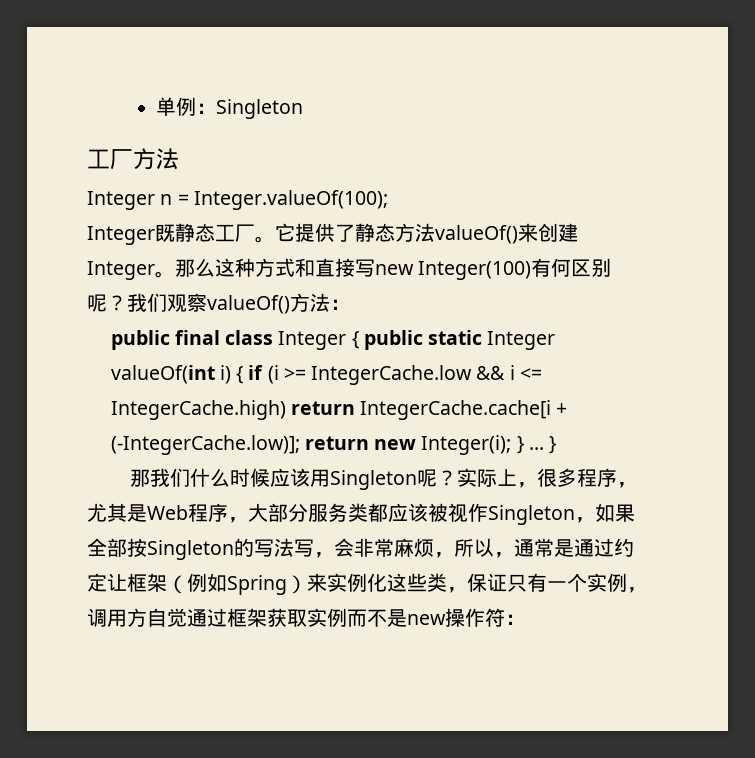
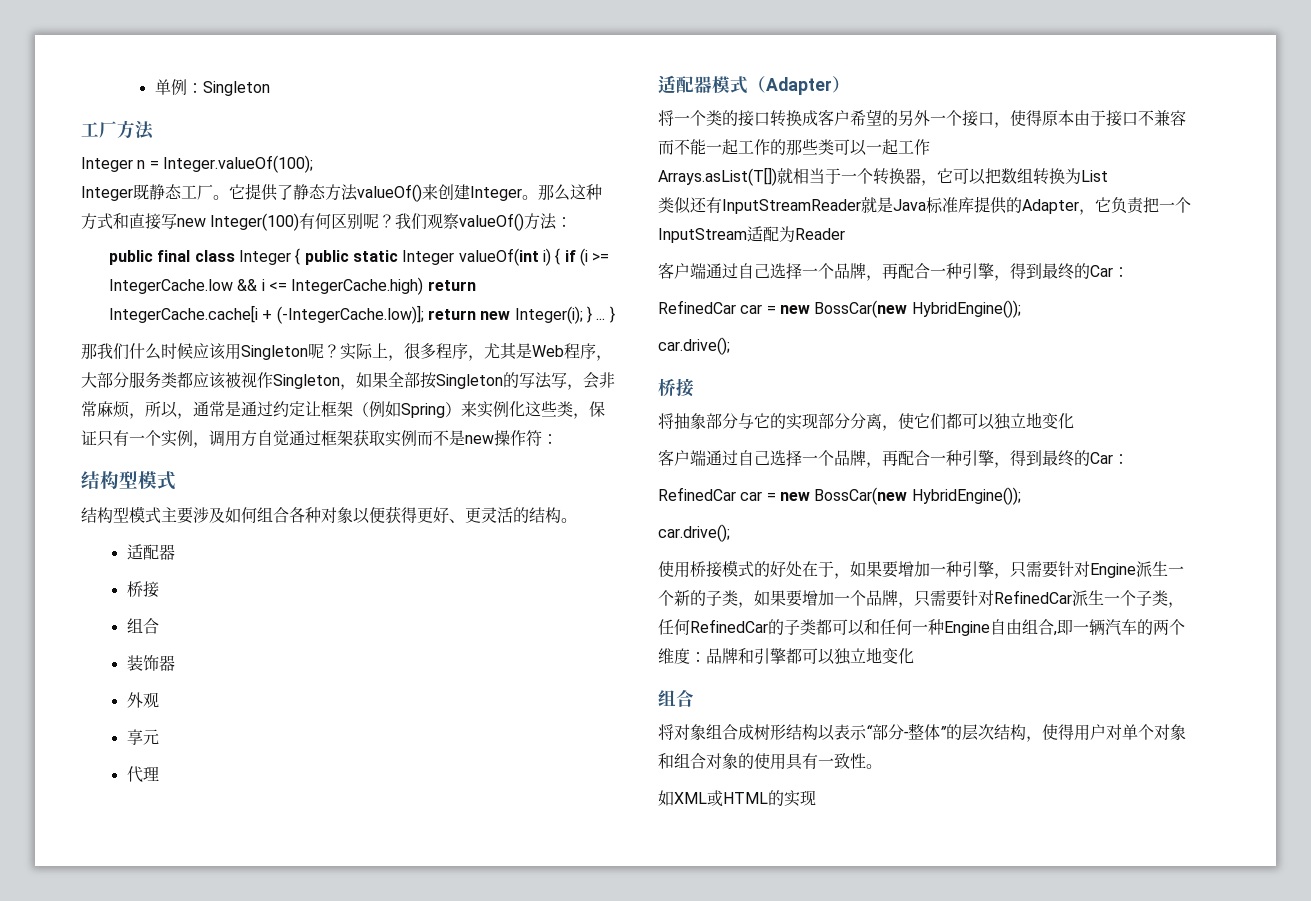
  实际上，很多程序，尤其是Web程序，大部分服务类都应该被视作Singleton，如果全部按Singleton的写法写，会非常麻烦，所以，通常是通过约定让框架（例如Spring）来实例化这些类，保证只有一个实例，调用方自觉通过框架获取实例而不是new操作符：
+ 结构型模式
+ 结构型模式主要涉及如何组合各种对象以便获得更好、更灵活的结构。
+ 适配器
+ 桥接
+ 组合
+ 装饰器
+ 外观
+ 享元
+ 代理
+ 适配器模式（Adapter）
+ 将一个类的接口转换成客户希望的另外一个接口，使得原本由于接口不兼容而不能一起工作的那些类可以一起工作
+ Arrays.asList(T[])就相当于一个转换器，它可以把数组转换为List
+ 类似还有InputStreamReader就是Java标准库提供的Adapter，它负责把一个InputStream适配为Reader
+ 客户端通过自己选择一个品牌，再配合一种引擎，得到最终的Car：
+ RefinedCar car = new BossCar(new HybridEngine());
+ car.drive();
+ 桥接
+ 将抽象部分与它的实现部分分离，使它们都可以独立地变化
+ 客户端通过自己选择一个品牌，再配合一种引擎，得到最终的Car：
+ RefinedCar car = new BossCar(new HybridEngine());
+ car.drive();
+ 使用桥接模式的好处在于，如果要增加一种引擎，只需要针对Engine派生一个新的子类，如果要增加一个品牌，只需要针对RefinedCar派生一个子类，任何RefinedCar的子类都可以和任何一种Engine自由组合,即一辆汽车的两个维度：品牌和引擎都可以独立地变化
+ 组合
+ 将对象组合成树形结构以表示“部分-整体”的层次结构，使得用户对单个对象和组合对象的使用具有一致性。
+ 如XML或HTML的实现

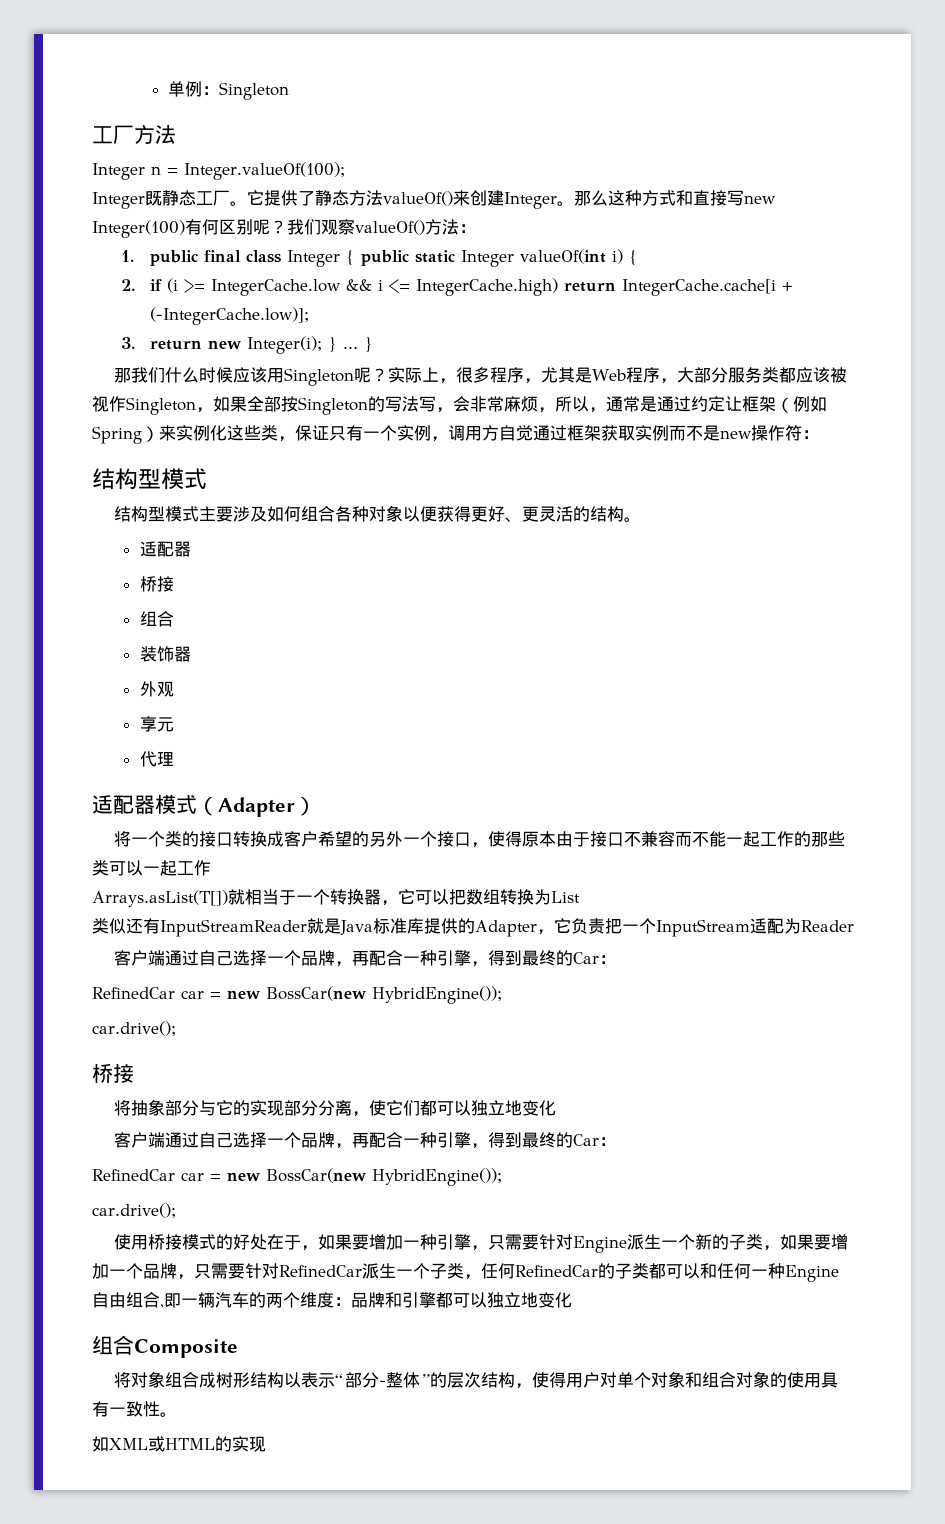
- public final class Integer { public static Integer valueOf(int i) { if (i >= IntegerCache.low && i <= IntegerCache.high) return IntegerCache.cache[i + (-IntegerCache.low)]; return new Integer(i); } ...
+ 1. public final class Integer { public static Integer valueOf(int i) {
+ 2. if (i >= IntegerCache.low && i <= IntegerCache.high) return IntegerCache.cache[i + (-IntegerCache.low)];
+ 3. return new Integer(i); } ...
  使用桥接模式的好处在于，如果要增加一种引擎，只需要针对Engine派生一个新的子类，如果要增加一个品牌，只需要针对RefinedCar派生一个子类，任何RefinedCar的子类都可以和任何一种Engine自由组合,即一辆汽车的两个维度：品牌和引擎都可以独立地变化
- 组合
+ 组合Composite

